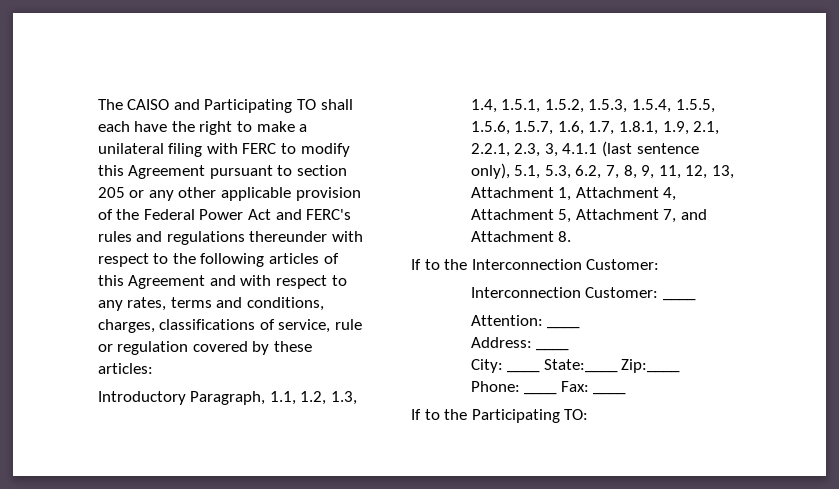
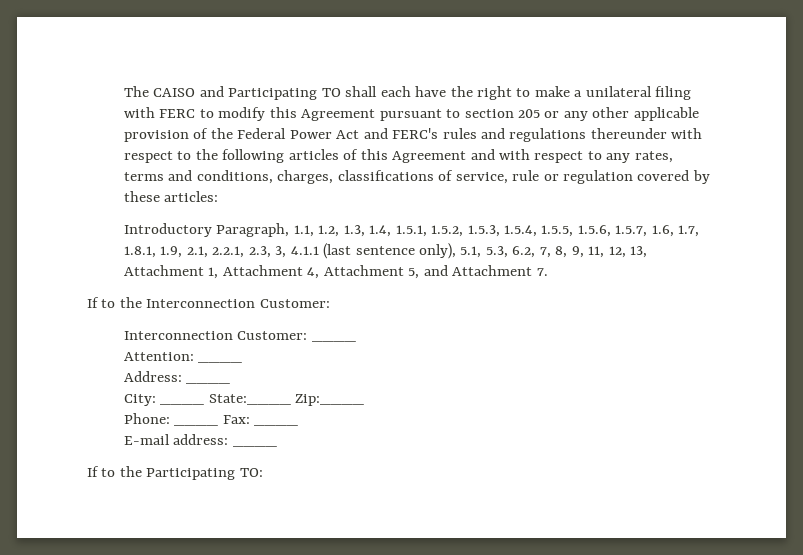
- Introductory Paragraph, 1.1, 1.2, 1.3, 1.4, 1.5.1, 1.5.2, 1.5.3, 1.5.4, 1.5.5, 1.5.6, 1.5.7, 1.6, 1.7, 1.8.1, 1.9, 2.1, 2.2.1, 2.3, 3, 4.1.1 (last sentence only), 5.1, 5.3, 6.2, 7, 8, 9, 11, 12, 13, Attachment 1, Attachment 4, Attachment 5, Attachment 7, and Attachment 8.
+ Introductory Paragraph, 1.1, 1.2, 1.3, 1.4, 1.5.1, 1.5.2, 1.5.3, 1.5.4, 1.5.5, 1.5.6, 1.5.7, 1.6, 1.7, 1.8.1, 1.9, 2.1, 2.2.1, 2.3, 3, 4.1.1 (last sentence only), 5.1, 5.3, 6.2, 7, 8, 9, 11, 12, 13, Attachment 1, Attachment 4, Attachment 5, and Attachment 7.
+ E-mail address: ____

